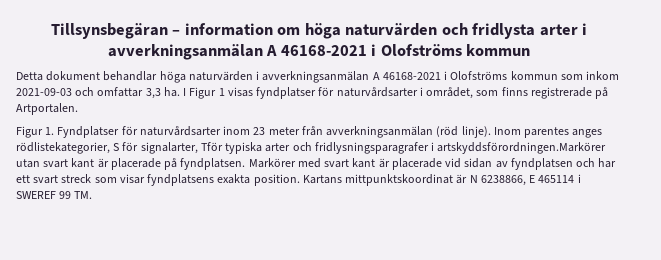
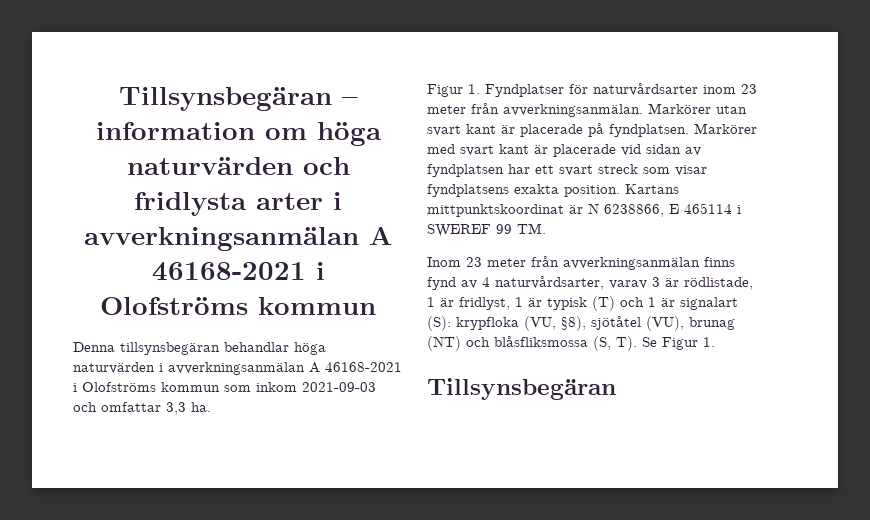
- Detta dokument behandlar höga naturvärden i avverkningsanmälan A 46168-2021 i Olofströms kommun som inkom 2021-09-03 och omfattar 3,3 ha. I Figur 1 visas fyndplatser för naturvårdsarter i området, som finns registrerade på Artportalen.
+ Denna tillsynsbegäran behandlar höga naturvärden i avverkningsanmälan A 46168-2021 i Olofströms kommun som inkom 2021-09-03 och omfattar 3,3 ha.
- Figur 1. Fyndplatser för naturvårdsarter inom 23 meter från avverkningsanmälan (röd linje). Inom parentes anges rödlistekategorier, S för signalarter, Tför typiska arter och fridlysningsparagrafer i artskyddsförordningen.Markörer utan svart kant är placerade på fyndplatsen.
+ Figur 1. Fyndplatser för naturvårdsarter inom 23 meter från avverkningsanmälan. Markörer utan svart kant är placerade på fyndplatsen.
- Markörer med svart kant är placerade vid sidan av fyndplatsen och har ett svart streck som visar fyndplatsens exakta position.
+ Markörer med svart kant är placerade vid sidan av fyndplatsen har ett svart streck som visar fyndplatsens exakta position.
+ Inom 23 meter från avverkningsanmälan finns fynd av 4 naturvårdsarter, varav 3 är rödlistade, 1 är fridlyst, 1 är typisk (T) och 1 är signalart (S): krypfloka (VU, §8), sjötåtel (VU), brunag (NT) och blåsfliksmossa (S, T). Se Figur 1.
+ Tillsynsbegäran

